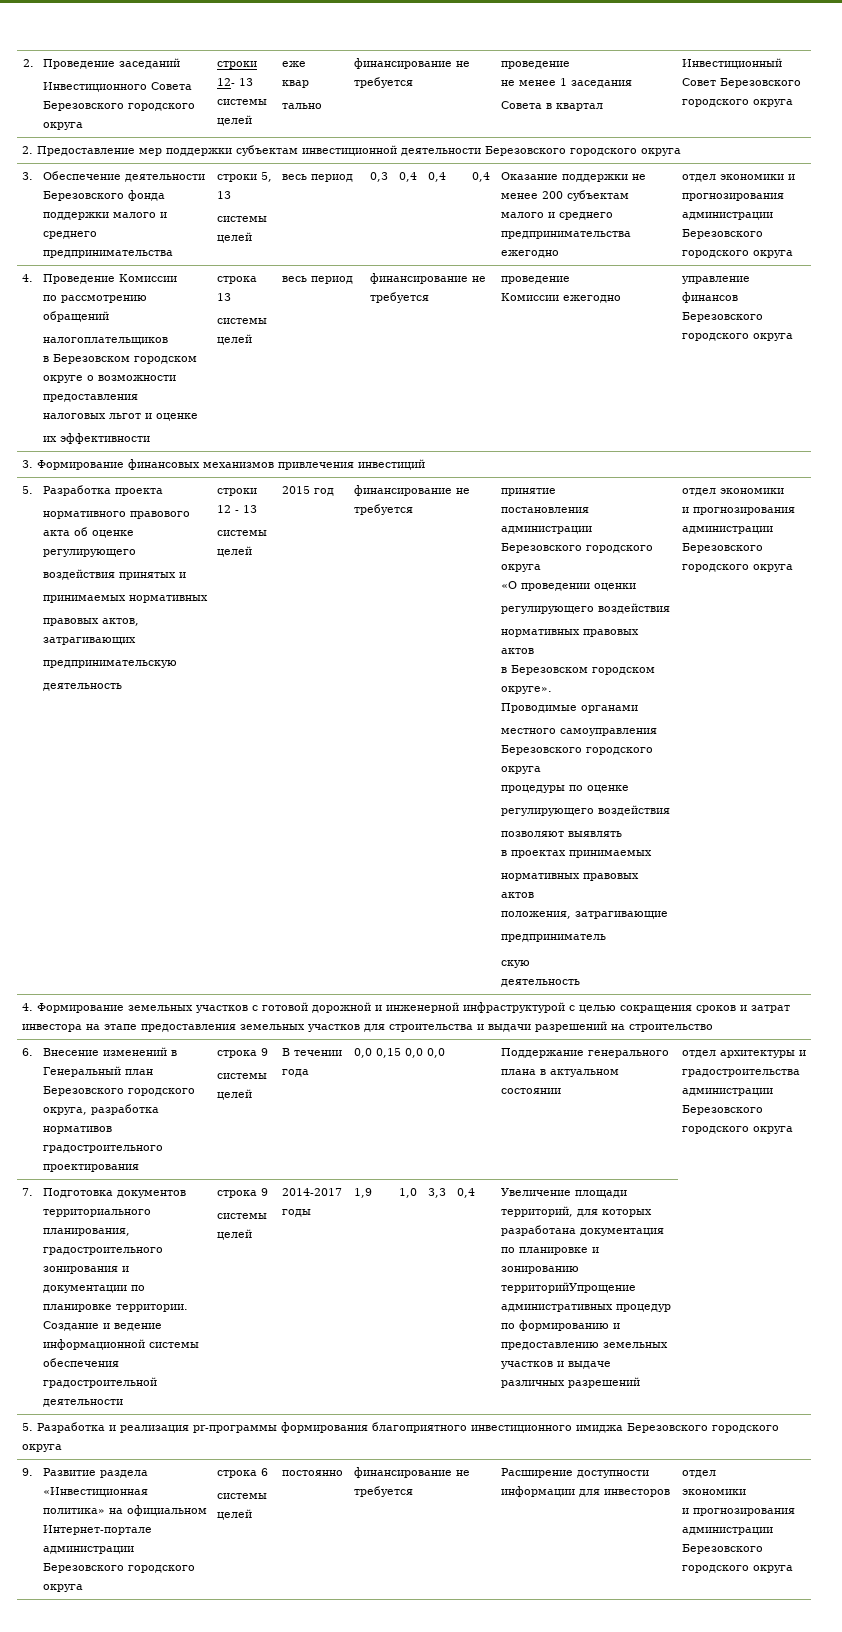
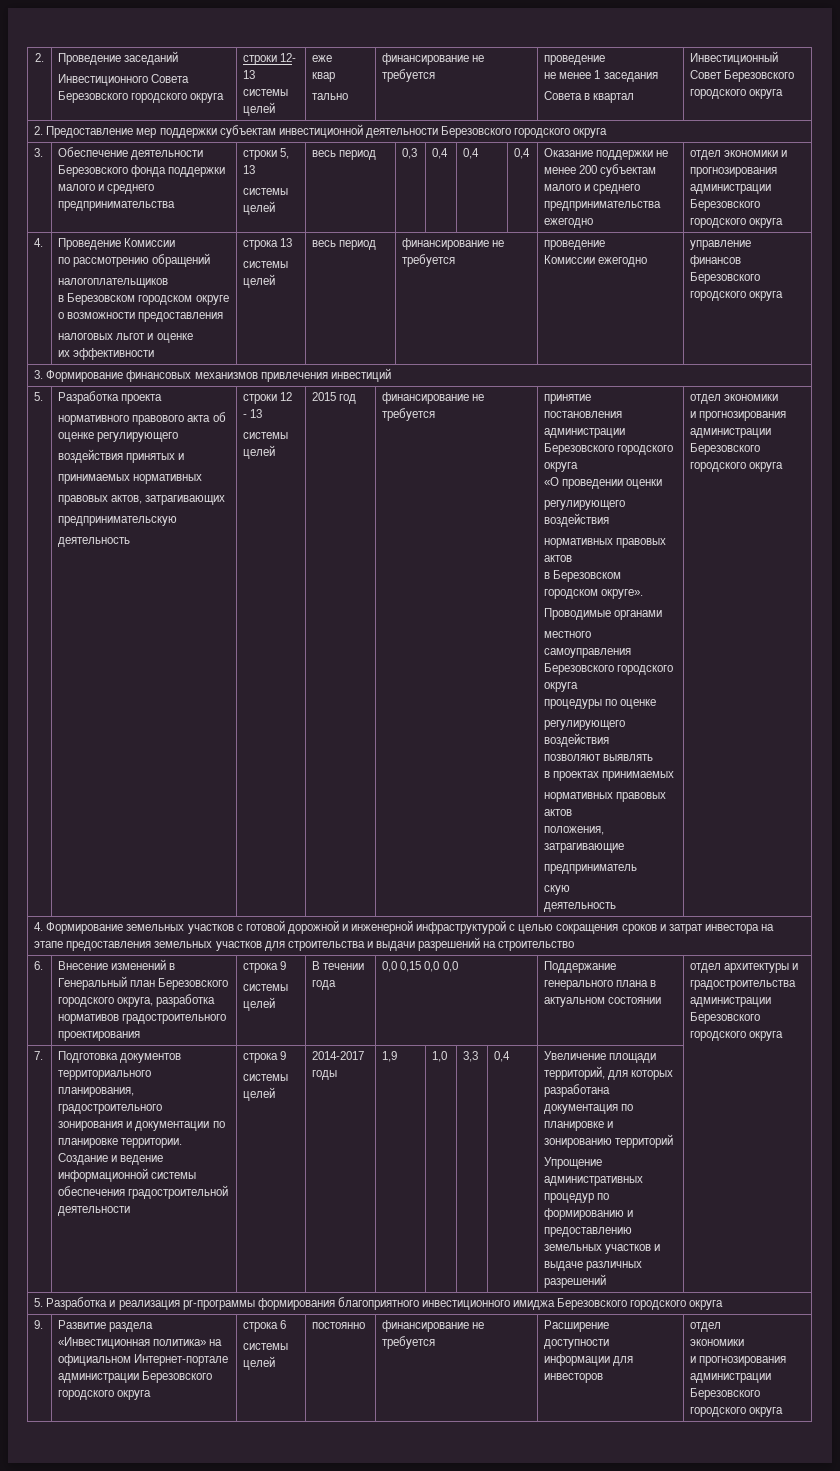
- Увеличение площади территорий, для которых разработана документация по планировке и зонированию территорийУпрощение административных процедур по формированию и предоставлению земельных участков и выдаче различных разрешений
+ Увеличение площади территорий, для которых разработана документация по планировке и зонированию территорий
+ Упрощение административных процедур по формированию и предоставлению земельных участков и выдаче различных разрешений

